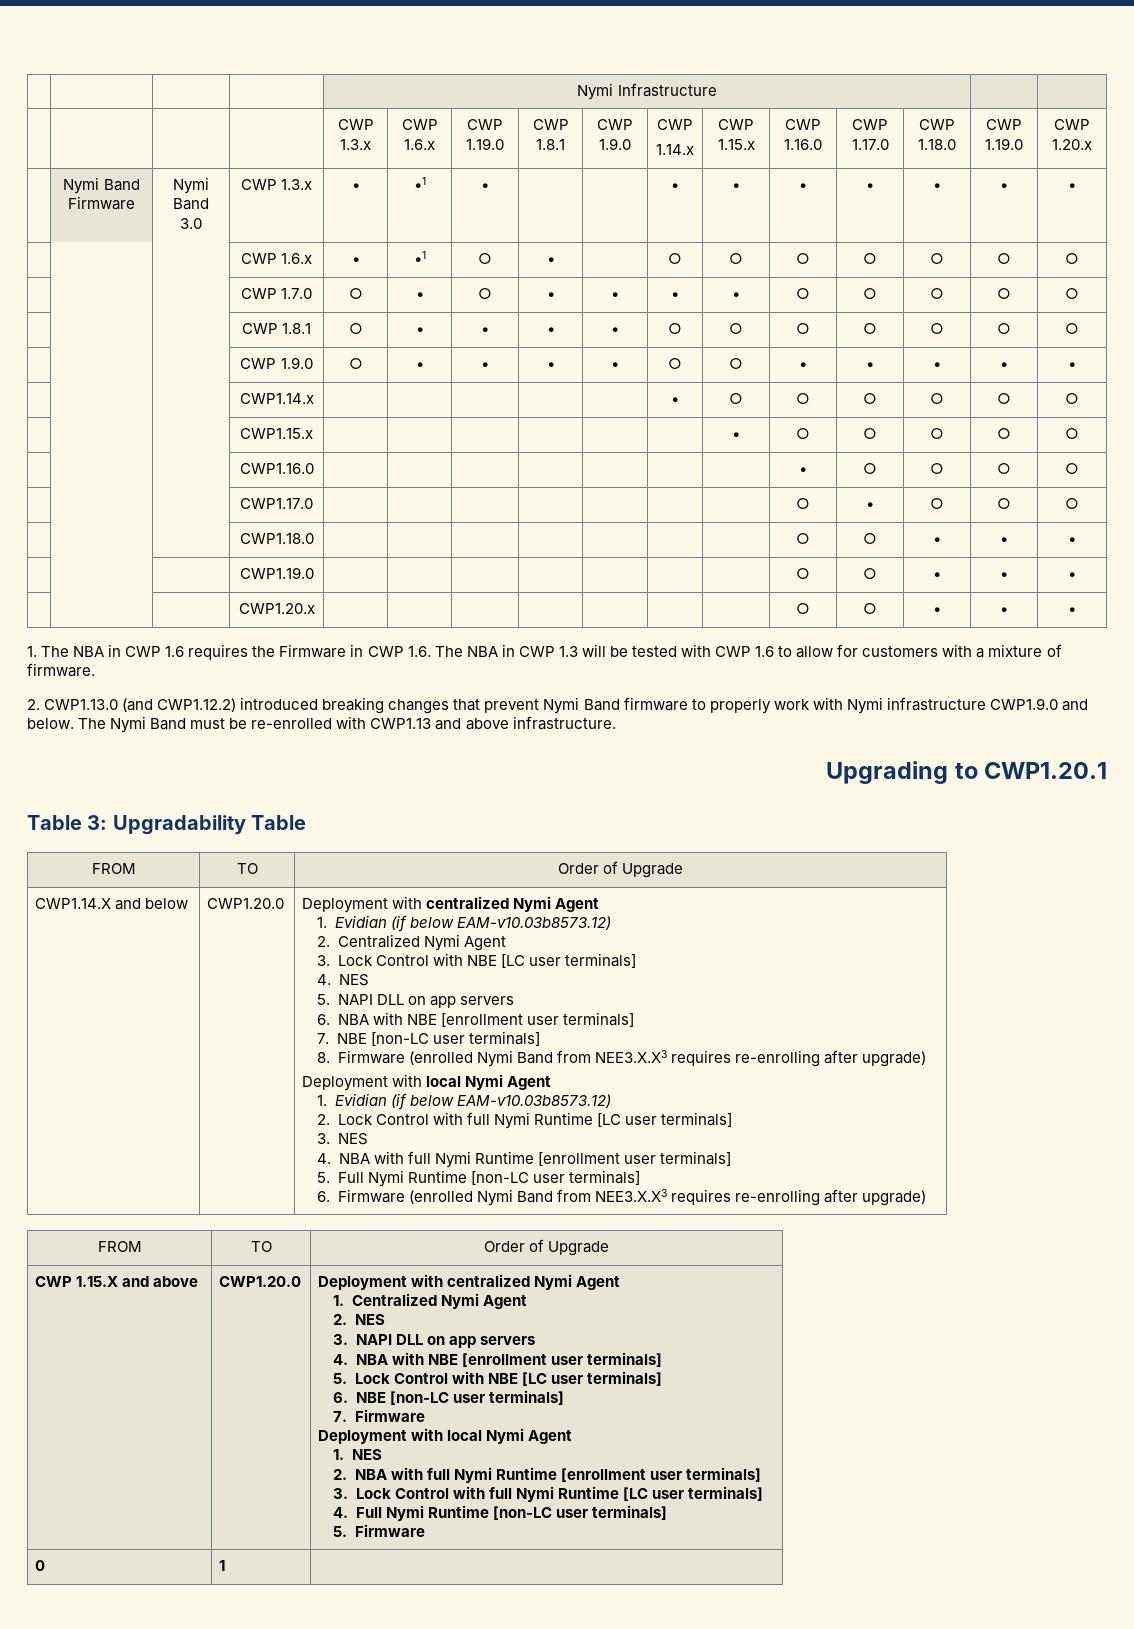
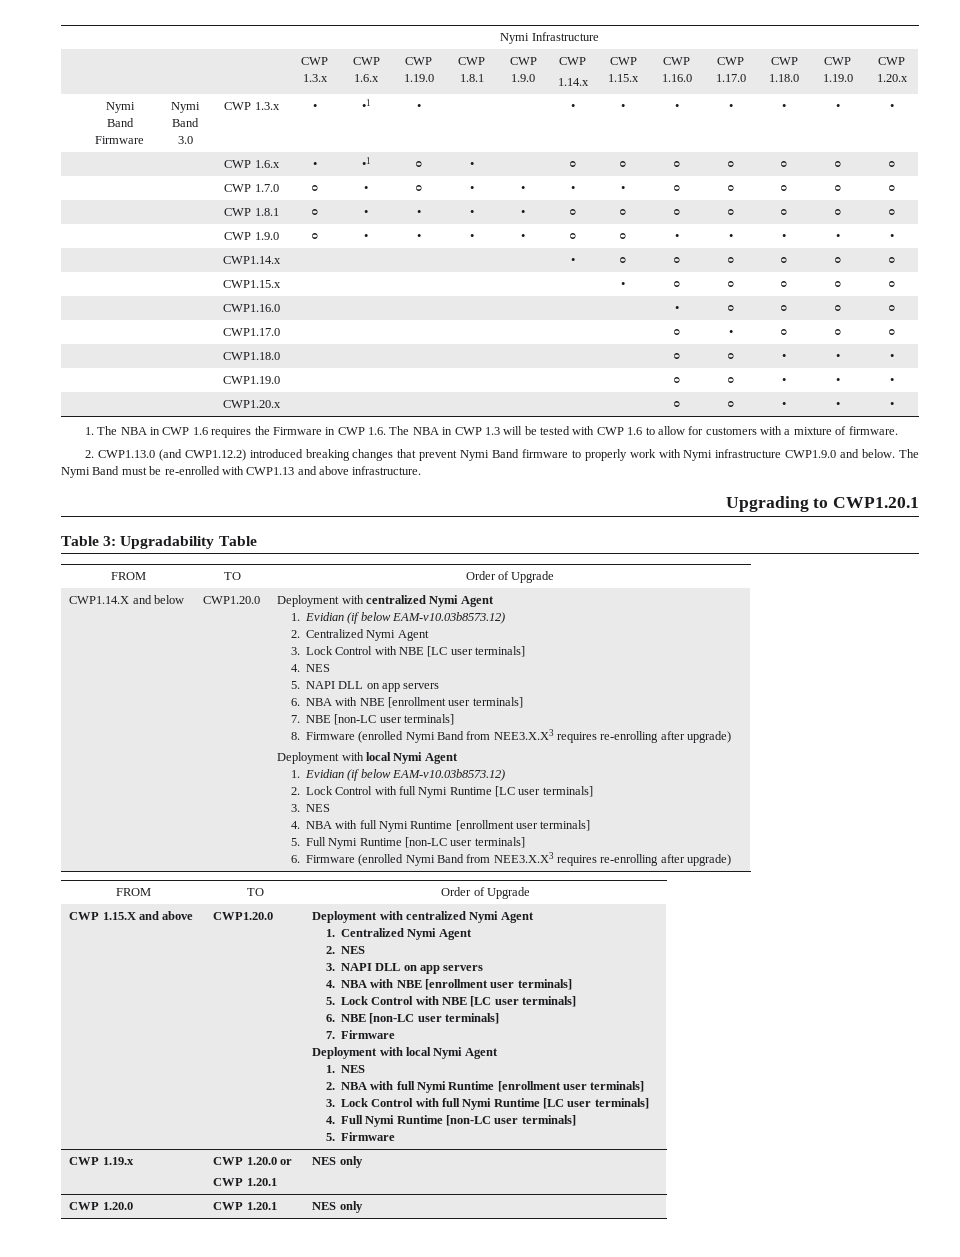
- 0 | 1 |
+ CWP 1.19.x | CWP 1.20.0 or
+ CWP 1.20.1 | NES only
+ CWP 1.20.0 | CWP 1.20.1 | NES only

